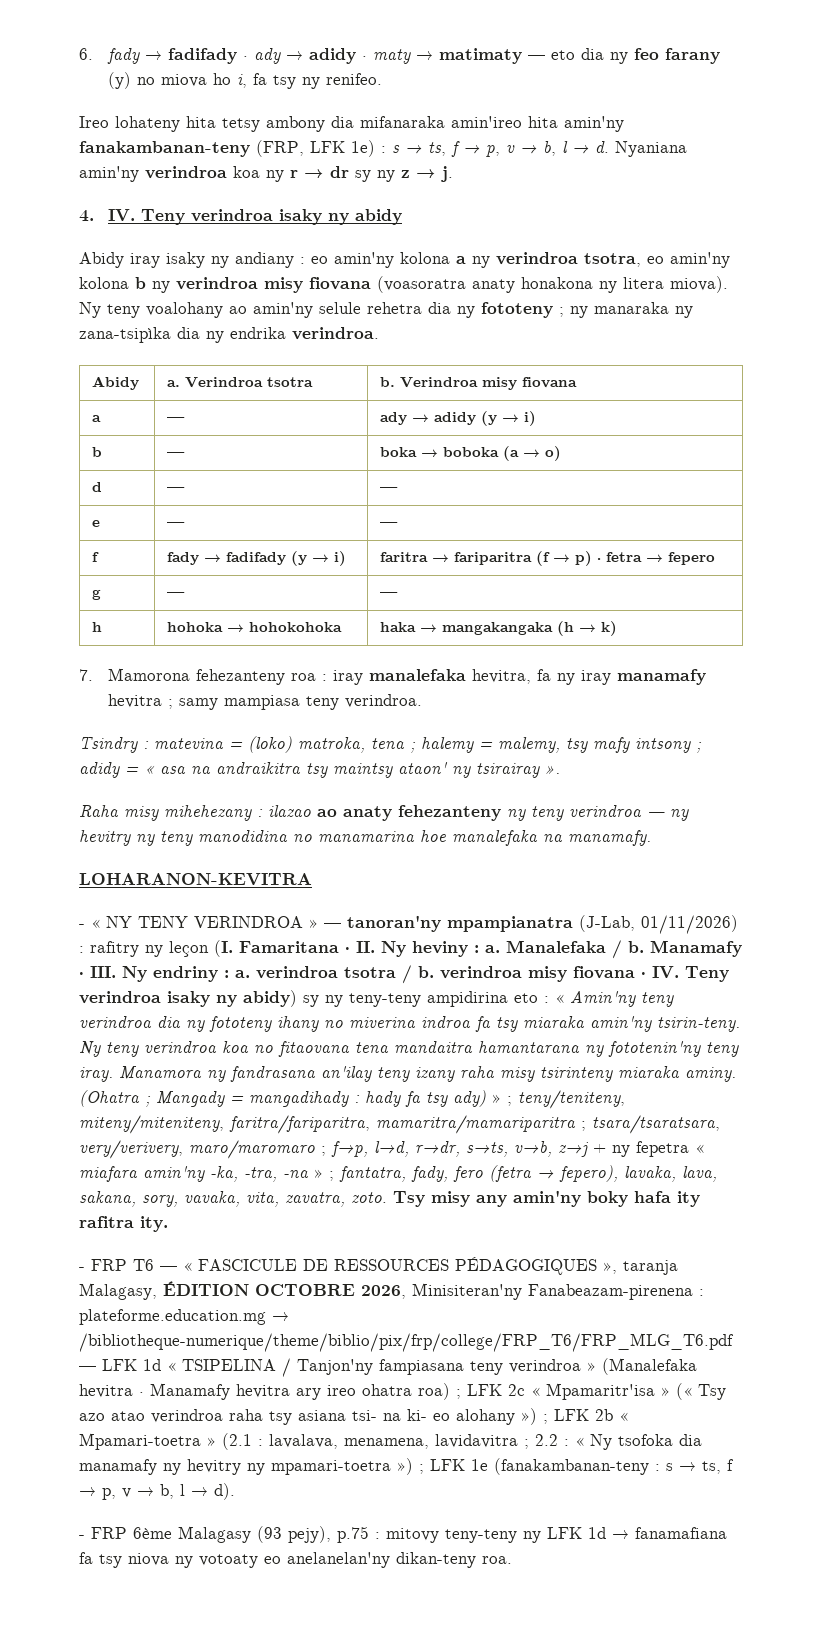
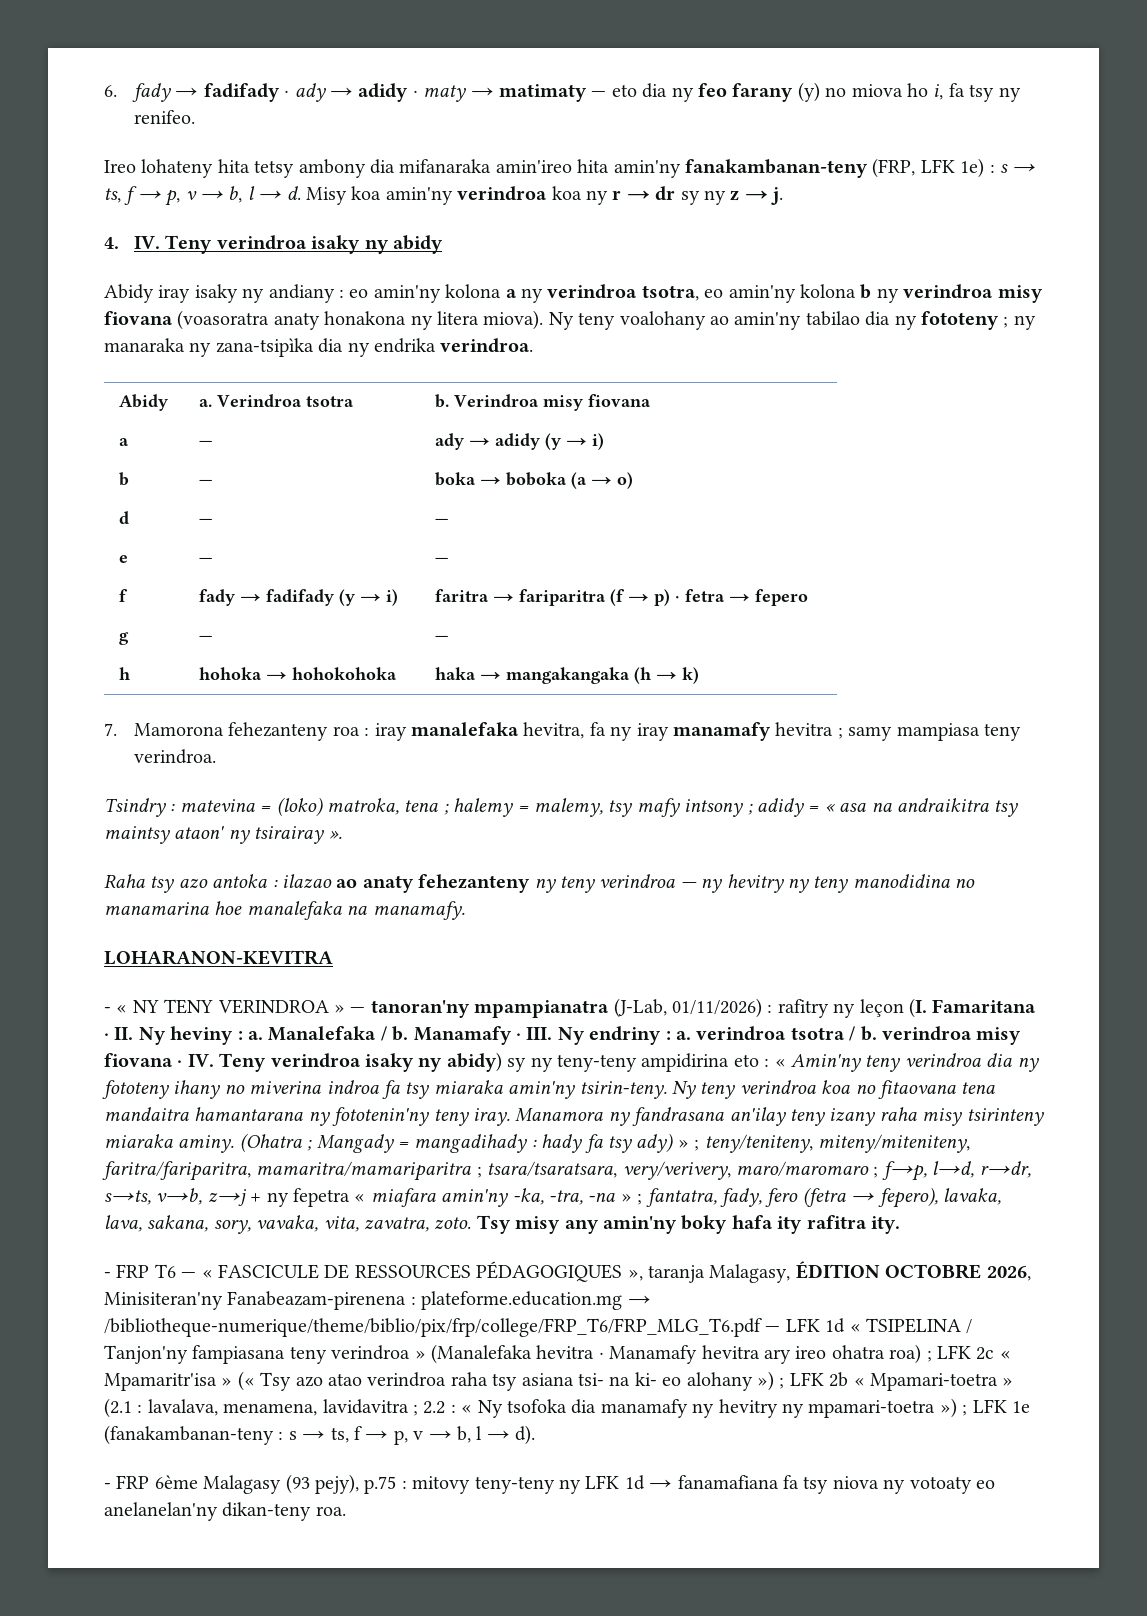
- Nyaniana amin'ny verindroa koa ny r → dr sy ny z → j.
+ Misy koa amin'ny verindroa koa ny r → dr sy ny z → j.
- Ny teny voalohany ao amin'ny selule rehetra dia ny fototeny ; ny manaraka ny zana-tsipìka dia ny endrika verindroa.
+ Ny teny voalohany ao amin'ny tabilao dia ny fototeny ; ny manaraka ny zana-tsipìka dia ny endrika verindroa.
- Raha misy mihehezany : ilazao ao anaty fehezanteny ny teny verindroa — ny hevitry ny teny manodidina no manamarina hoe manalefaka na manamafy.
+ Raha tsy azo antoka : ilazao ao anaty fehezanteny ny teny verindroa — ny hevitry ny teny manodidina no manamarina hoe manalefaka na manamafy.

